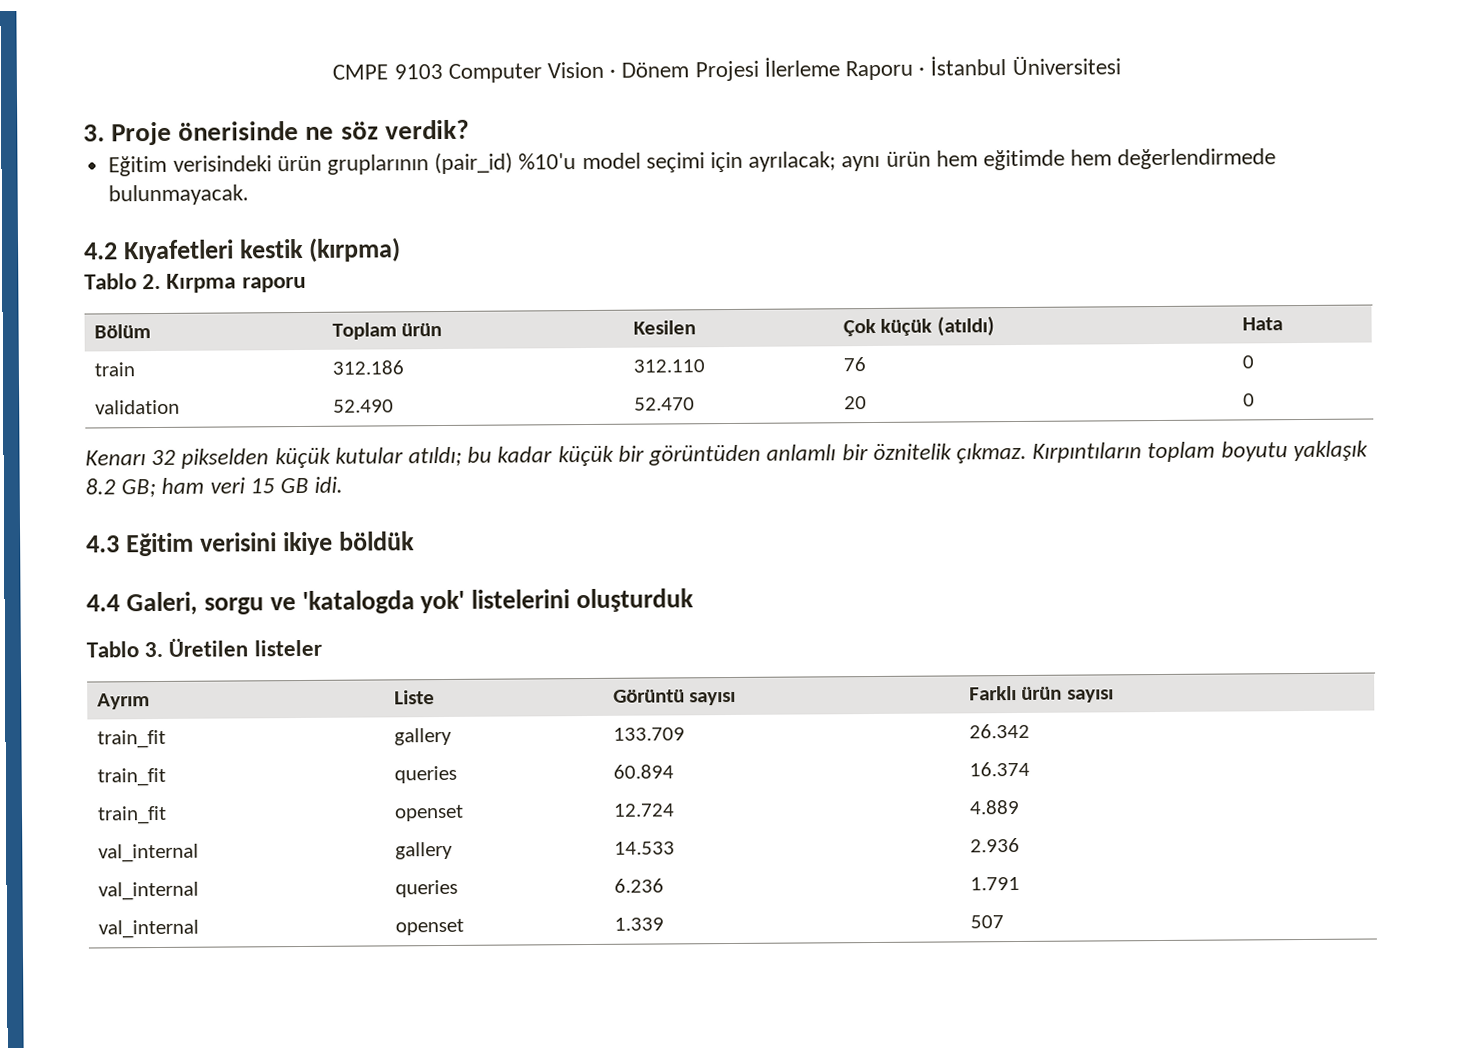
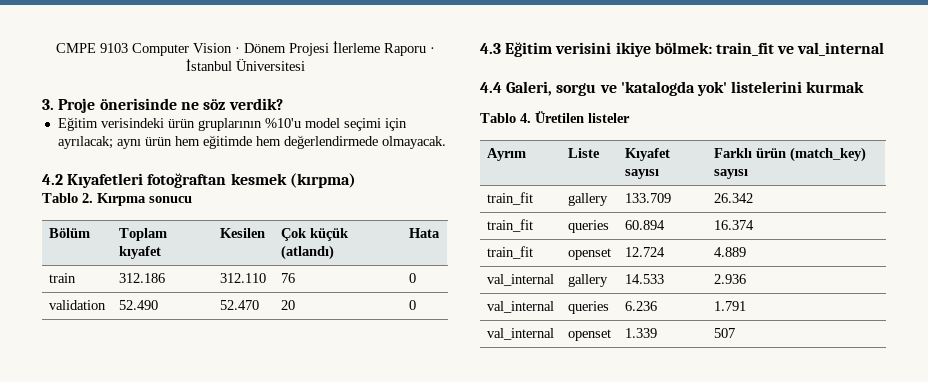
- Eğitim verisindeki ürün gruplarının (pair_id) %10'u model seçimi için ayrılacak; aynı ürün hem eğitimde hem değerlendirmede bulunmayacak.
+ Eğitim verisindeki ürün gruplarının %10'u model seçimi için ayrılacak; aynı ürün hem eğitimde hem değerlendirmede olmayacak.
- 4.2 Kıyafetleri kestik (kırpma)
+ 4.2 Kıyafetleri fotoğraftan kesmek (kırpma)
- Tablo 2. Kırpma raporu
+ Tablo 2. Kırpma sonucu
- Bölüm | Toplam ürün | Kesilen | Çok küçük (atıldı) | Hata
+ Bölüm | Toplam kıyafet | Kesilen | Çok küçük (atlandı) | Hata
- Kenarı 32 pikselden küçük kutular atıldı; bu kadar küçük bir görüntüden anlamlı bir öznitelik çıkmaz. Kırpıntıların toplam boyutu yaklaşık 8.2 GB; ham veri 15 GB idi.
- 4.3 Eğitim verisini ikiye böldük
+ 4.3 Eğitim verisini ikiye bölmek: train_fit ve val_internal
- 4.4 Galeri, sorgu ve 'katalogda yok' listelerini oluşturduk
- Tablo 3. Üretilen listeler
+ 4.4 Galeri, sorgu ve 'katalogda yok' listelerini kurmak
+ Tablo 4. Üretilen listeler
- Ayrım | Liste | Görüntü sayısı | Farklı ürün sayısı
+ Ayrım | Liste | Kıyafet sayısı | Farklı ürün (match_key) sayısı

